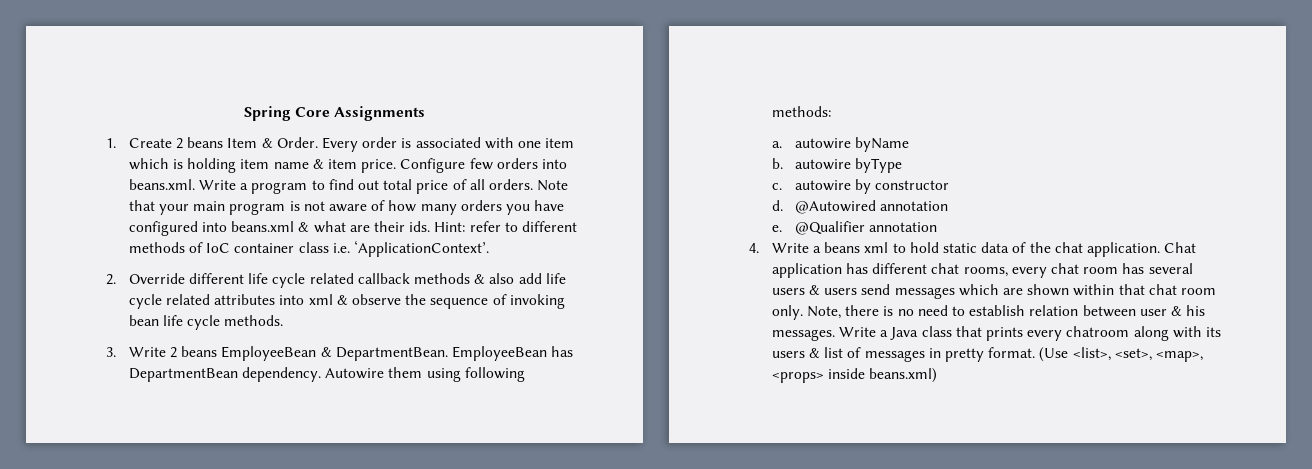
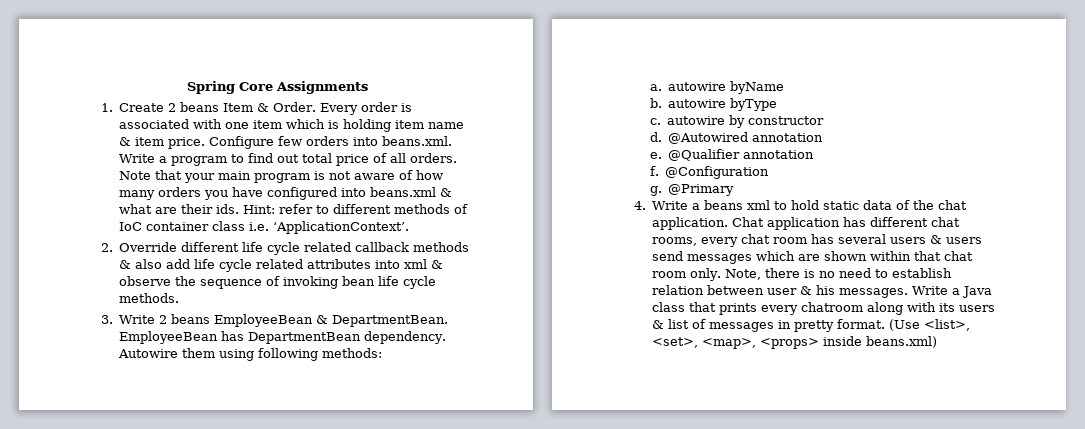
+ f. @Configuration
+ g. @Primary

